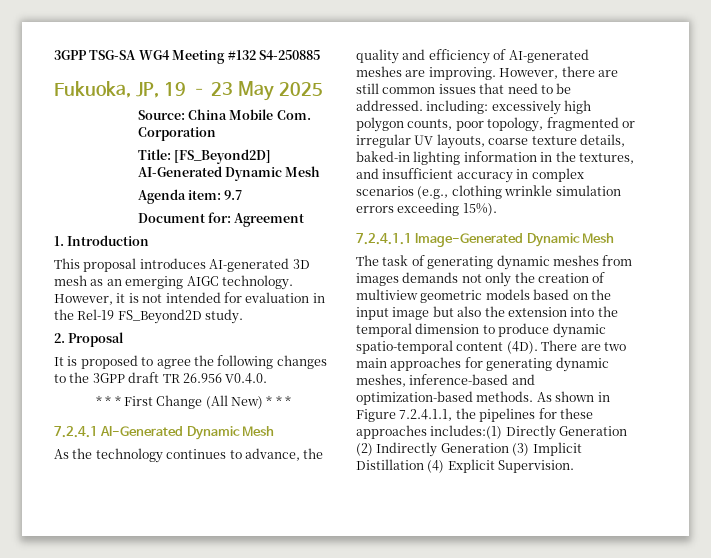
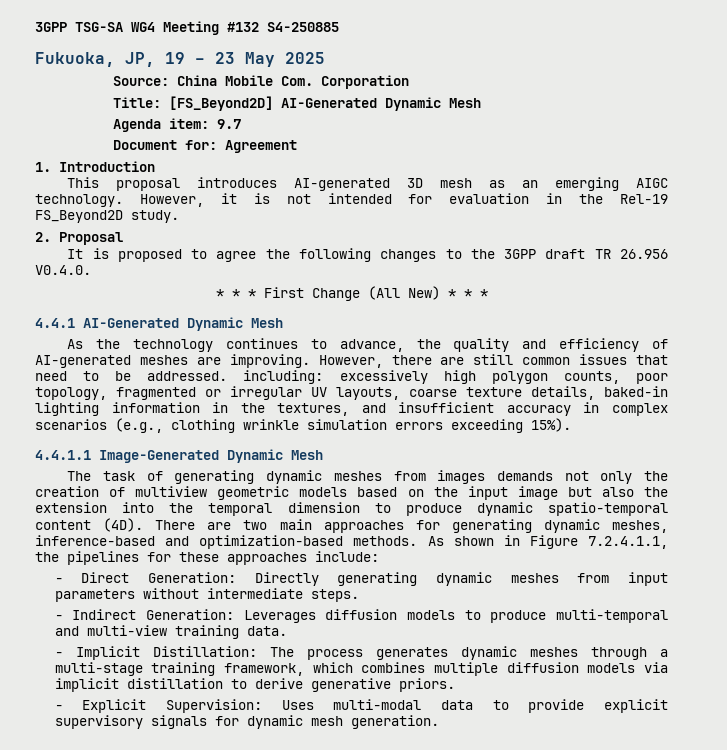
- 7.2.4.1 AI-Generated Dynamic Mesh
+ 4.4.1 AI-Generated Dynamic Mesh
- 7.2.4.1.1 Image-Generated Dynamic Mesh
+ 4.4.1.1 Image-Generated Dynamic Mesh
- As shown in Figure 7.2.4.1.1, the pipelines for these approaches includes:(1) Directly Generation (2) Indirectly Generation (3) Implicit Distillation (4) Explicit Supervision.
+ As shown in Figure 7.2.4.1.1, the pipelines for these approaches include:
+ - Direct Generation: Directly generating dynamic meshes from input parameters without intermediate steps.
+ - Indirect Generation: Leverages diffusion models to produce multi-temporal and multi-view training data.
+ - Implicit Distillation: The process generates dynamic meshes through a multi-stage training framework, which combines multiple diffusion models via implicit distillation to derive generative priors.
+ - Explicit Supervision: Uses multi-modal data to provide explicit supervisory signals for dynamic mesh generation.

